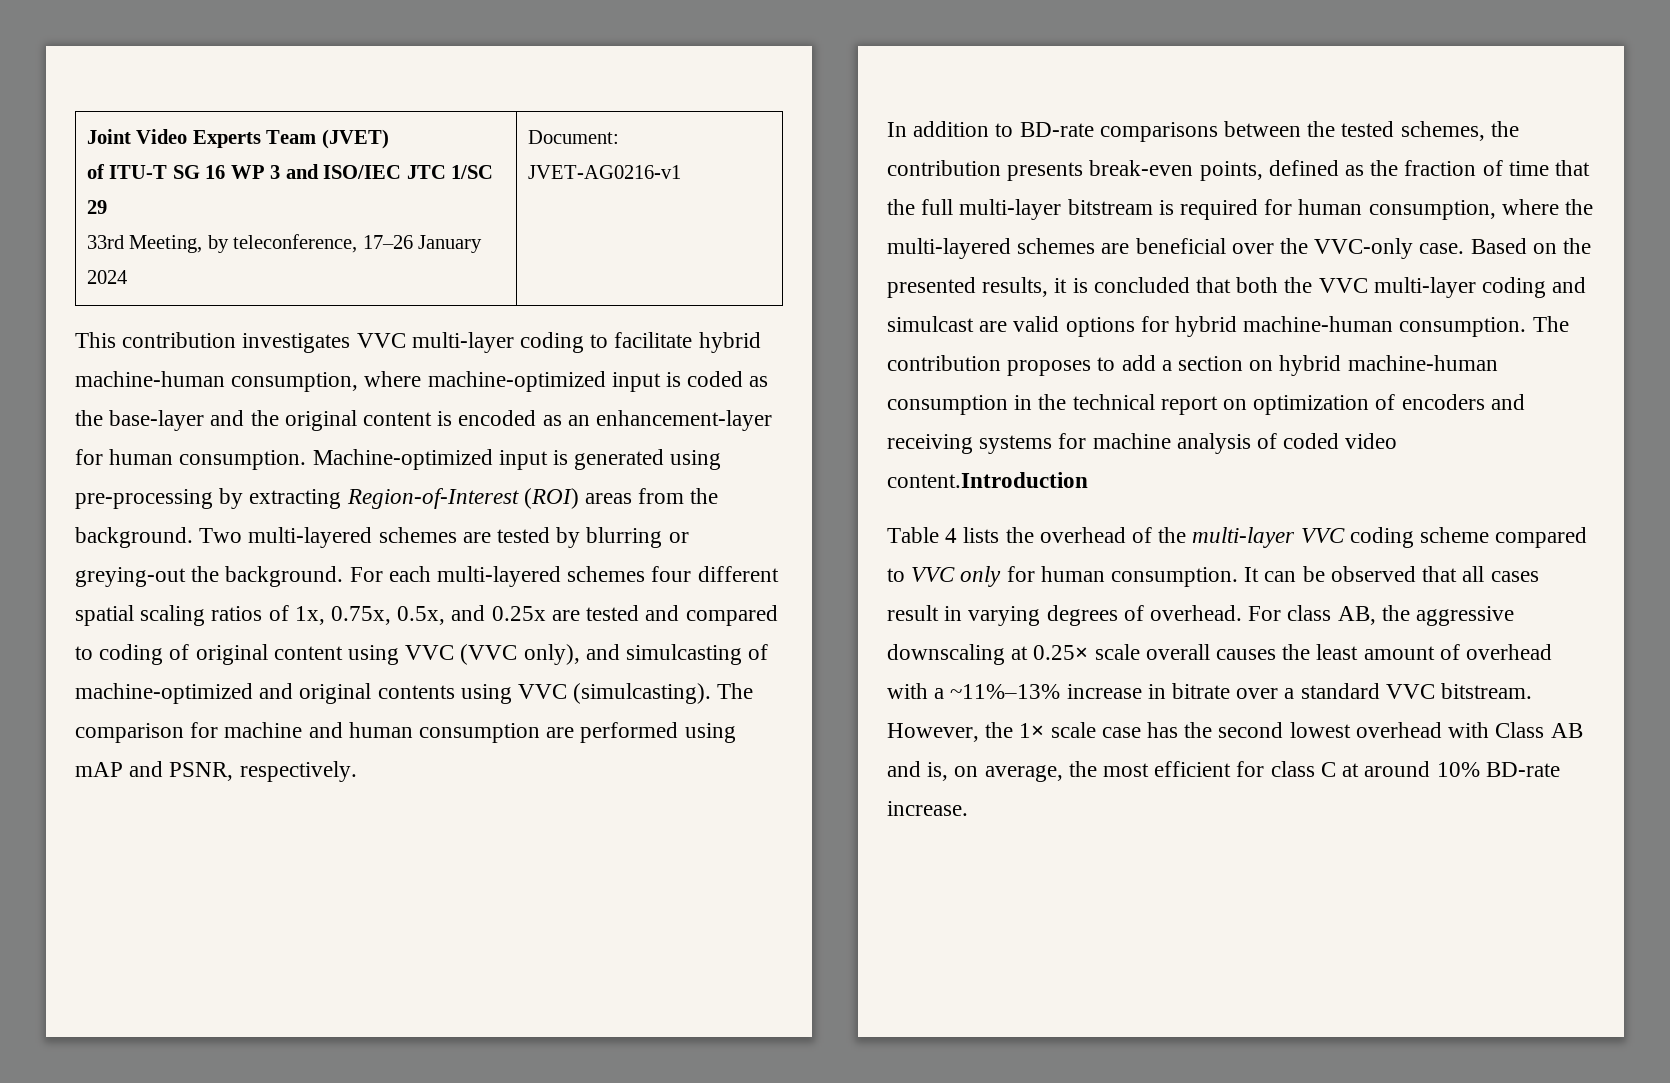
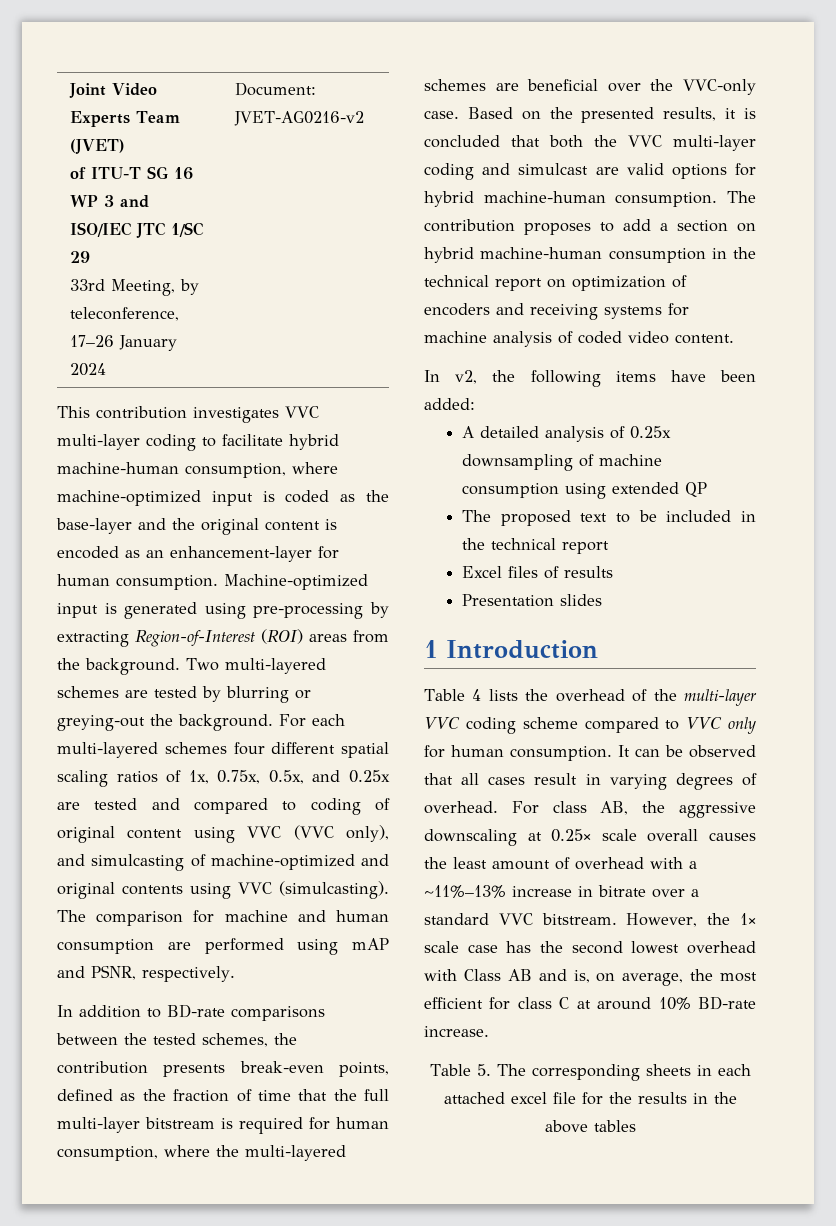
  Joint Video Experts Team (JVET)
  of ITU-T SG 16 WP 3 and ISO/IEC JTC 1/SC 29
- 33rd Meeting, by teleconference, 17–26 January 2024 | Document: JVET-AG0216-v1
+ 33rd Meeting, by teleconference, 17–26 January 2024 | Document: JVET-AG0216-v2
- The contribution proposes to add a section on hybrid machine-human consumption in the technical report on optimization of encoders and receiving systems for machine analysis of coded video content.Introduction
+ The contribution proposes to add a section on hybrid machine-human consumption in the technical report on optimization of encoders and receiving systems for machine analysis of coded video content.
+ In v2, the following items have been added:
+ A detailed analysis of 0.25x downsampling of machine consumption using extended QP
+ The proposed text to be included in the technical report
+ Excel files of results
+ Presentation slides
+ 1 Introduction
+ Table 5. The corresponding sheets in each attached excel file for the results in the above tables

